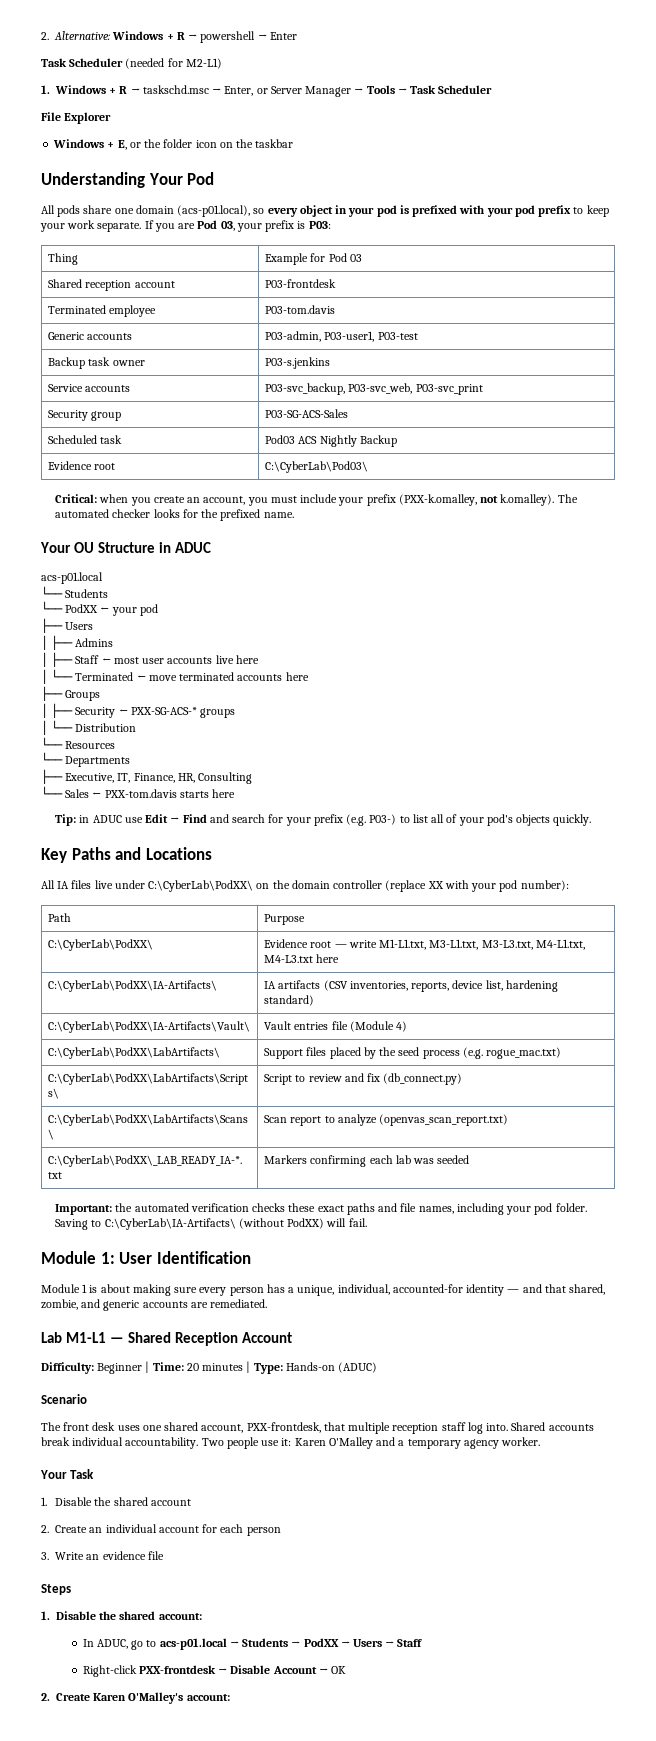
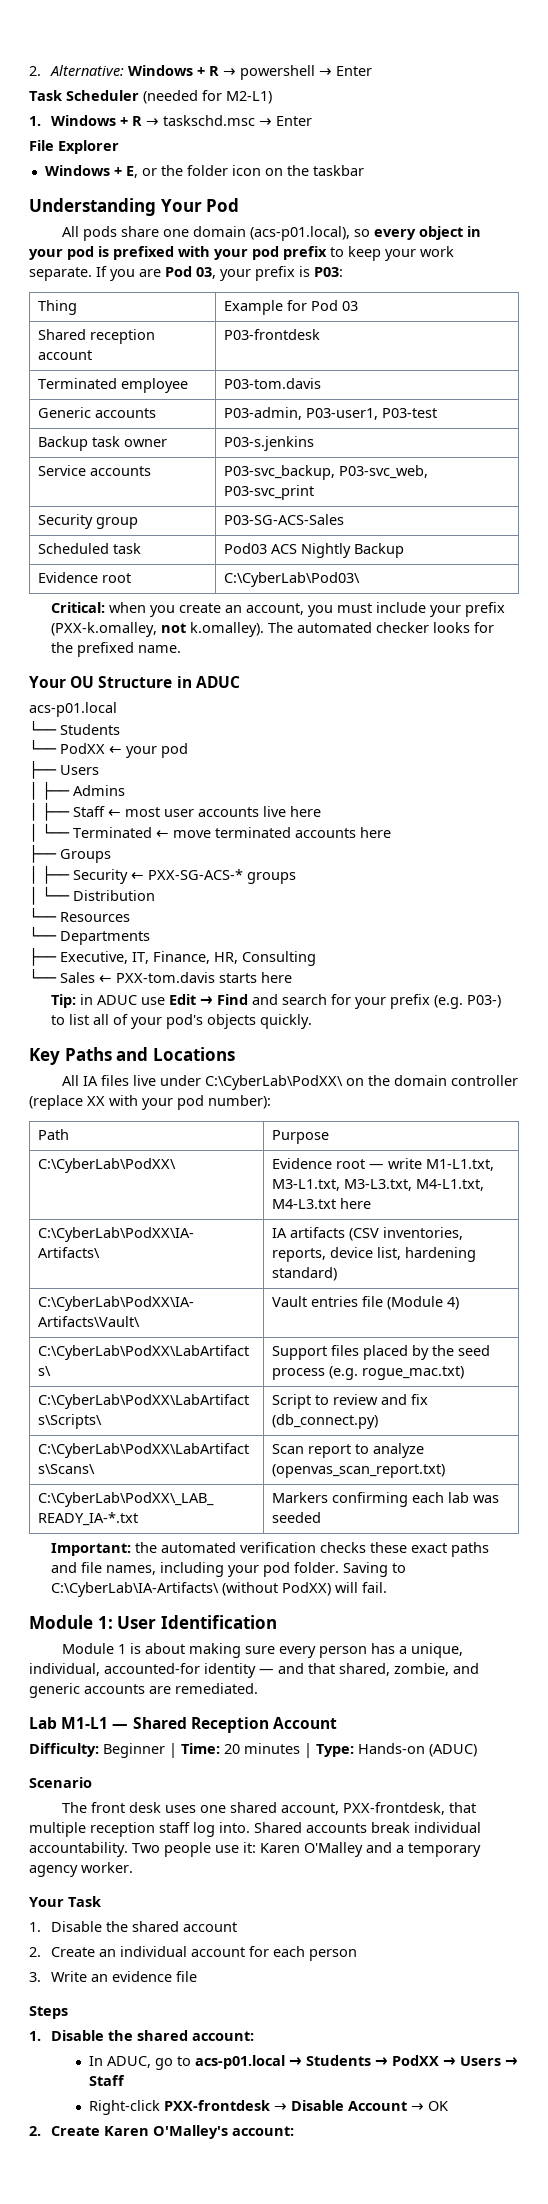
- 1. Windows + R → taskschd.msc → Enter, or Server Manager → Tools → Task Scheduler
+ 1. Windows + R → taskschd.msc → Enter

